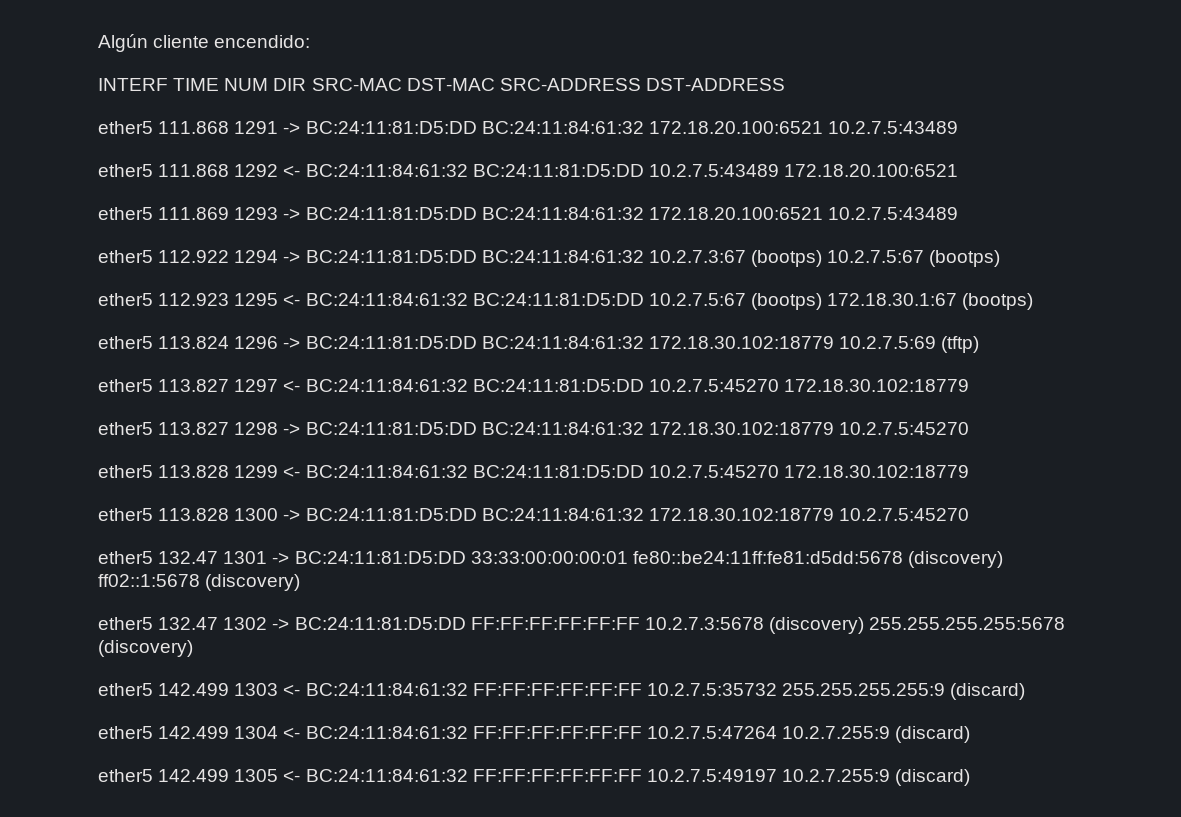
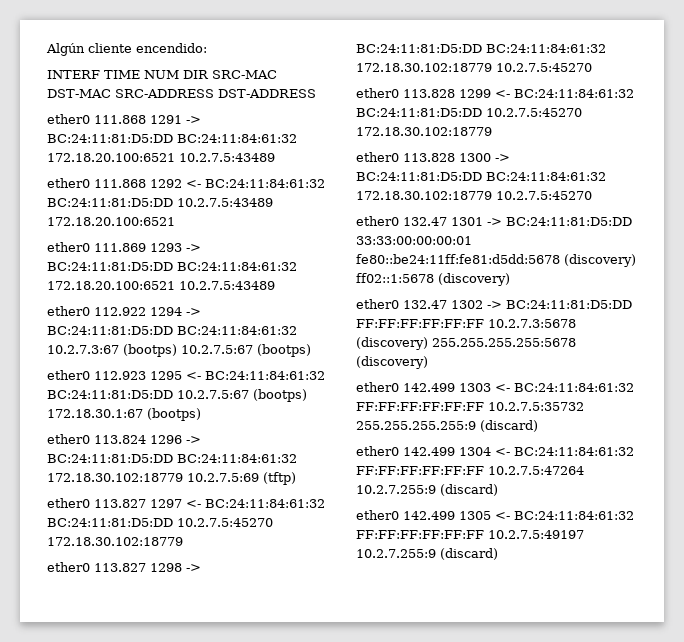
- ether5 111.868 1291 -> BC:24:11:81:D5:DD BC:24:11:84:61:32 172.18.20.100:6521 10.2.7.5:43489
+ ether0 111.868 1291 -> BC:24:11:81:D5:DD BC:24:11:84:61:32 172.18.20.100:6521 10.2.7.5:43489
- ether5 111.868 1292 <- BC:24:11:84:61:32 BC:24:11:81:D5:DD 10.2.7.5:43489 172.18.20.100:6521
+ ether0 111.868 1292 <- BC:24:11:84:61:32 BC:24:11:81:D5:DD 10.2.7.5:43489 172.18.20.100:6521
- ether5 111.869 1293 -> BC:24:11:81:D5:DD BC:24:11:84:61:32 172.18.20.100:6521 10.2.7.5:43489
+ ether0 111.869 1293 -> BC:24:11:81:D5:DD BC:24:11:84:61:32 172.18.20.100:6521 10.2.7.5:43489
- ether5 112.922 1294 -> BC:24:11:81:D5:DD BC:24:11:84:61:32 10.2.7.3:67 (bootps) 10.2.7.5:67 (bootps)
+ ether0 112.922 1294 -> BC:24:11:81:D5:DD BC:24:11:84:61:32 10.2.7.3:67 (bootps) 10.2.7.5:67 (bootps)
- ether5 112.923 1295 <- BC:24:11:84:61:32 BC:24:11:81:D5:DD 10.2.7.5:67 (bootps) 172.18.30.1:67 (bootps)
+ ether0 112.923 1295 <- BC:24:11:84:61:32 BC:24:11:81:D5:DD 10.2.7.5:67 (bootps) 172.18.30.1:67 (bootps)
- ether5 113.824 1296 -> BC:24:11:81:D5:DD BC:24:11:84:61:32 172.18.30.102:18779 10.2.7.5:69 (tftp)
+ ether0 113.824 1296 -> BC:24:11:81:D5:DD BC:24:11:84:61:32 172.18.30.102:18779 10.2.7.5:69 (tftp)
- ether5 113.827 1297 <- BC:24:11:84:61:32 BC:24:11:81:D5:DD 10.2.7.5:45270 172.18.30.102:18779
+ ether0 113.827 1297 <- BC:24:11:84:61:32 BC:24:11:81:D5:DD 10.2.7.5:45270 172.18.30.102:18779
- ether5 113.827 1298 -> BC:24:11:81:D5:DD BC:24:11:84:61:32 172.18.30.102:18779 10.2.7.5:45270
+ ether0 113.827 1298 -> BC:24:11:81:D5:DD BC:24:11:84:61:32 172.18.30.102:18779 10.2.7.5:45270
- ether5 113.828 1299 <- BC:24:11:84:61:32 BC:24:11:81:D5:DD 10.2.7.5:45270 172.18.30.102:18779
+ ether0 113.828 1299 <- BC:24:11:84:61:32 BC:24:11:81:D5:DD 10.2.7.5:45270 172.18.30.102:18779
- ether5 113.828 1300 -> BC:24:11:81:D5:DD BC:24:11:84:61:32 172.18.30.102:18779 10.2.7.5:45270
+ ether0 113.828 1300 -> BC:24:11:81:D5:DD BC:24:11:84:61:32 172.18.30.102:18779 10.2.7.5:45270
- ether5 132.47 1301 -> BC:24:11:81:D5:DD 33:33:00:00:00:01 fe80::be24:11ff:fe81:d5dd:5678 (discovery) ff02::1:5678 (discovery)
+ ether0 132.47 1301 -> BC:24:11:81:D5:DD 33:33:00:00:00:01 fe80::be24:11ff:fe81:d5dd:5678 (discovery) ff02::1:5678 (discovery)
- ether5 132.47 1302 -> BC:24:11:81:D5:DD FF:FF:FF:FF:FF:FF 10.2.7.3:5678 (discovery) 255.255.255.255:5678 (discovery)
+ ether0 132.47 1302 -> BC:24:11:81:D5:DD FF:FF:FF:FF:FF:FF 10.2.7.3:5678 (discovery) 255.255.255.255:5678 (discovery)
- ether5 142.499 1303 <- BC:24:11:84:61:32 FF:FF:FF:FF:FF:FF 10.2.7.5:35732 255.255.255.255:9 (discard)
+ ether0 142.499 1303 <- BC:24:11:84:61:32 FF:FF:FF:FF:FF:FF 10.2.7.5:35732 255.255.255.255:9 (discard)
- ether5 142.499 1304 <- BC:24:11:84:61:32 FF:FF:FF:FF:FF:FF 10.2.7.5:47264 10.2.7.255:9 (discard)
+ ether0 142.499 1304 <- BC:24:11:84:61:32 FF:FF:FF:FF:FF:FF 10.2.7.5:47264 10.2.7.255:9 (discard)
- ether5 142.499 1305 <- BC:24:11:84:61:32 FF:FF:FF:FF:FF:FF 10.2.7.5:49197 10.2.7.255:9 (discard)
+ ether0 142.499 1305 <- BC:24:11:84:61:32 FF:FF:FF:FF:FF:FF 10.2.7.5:49197 10.2.7.255:9 (discard)

